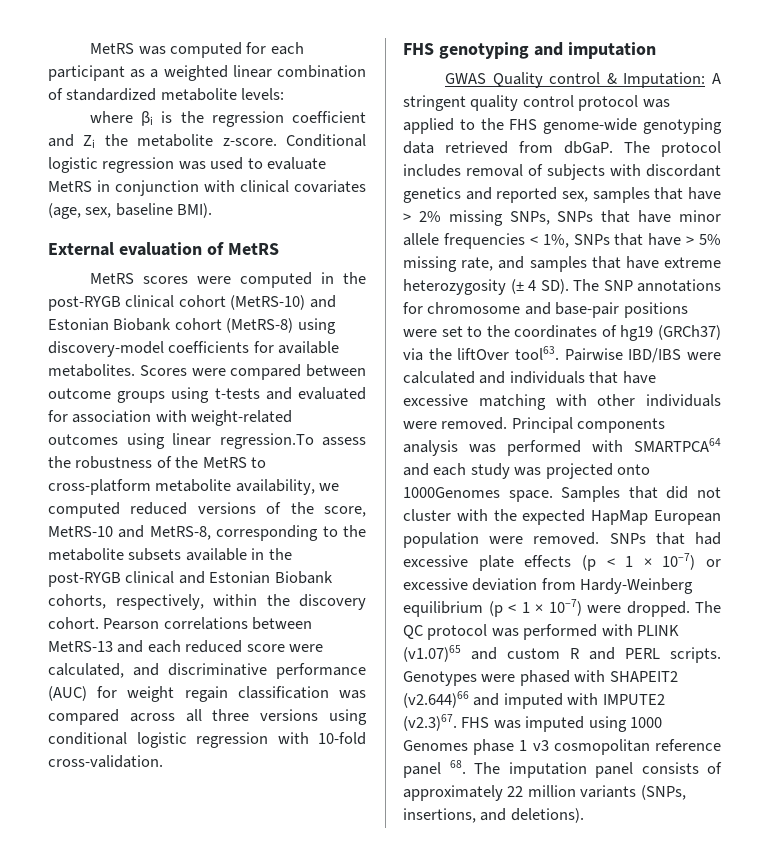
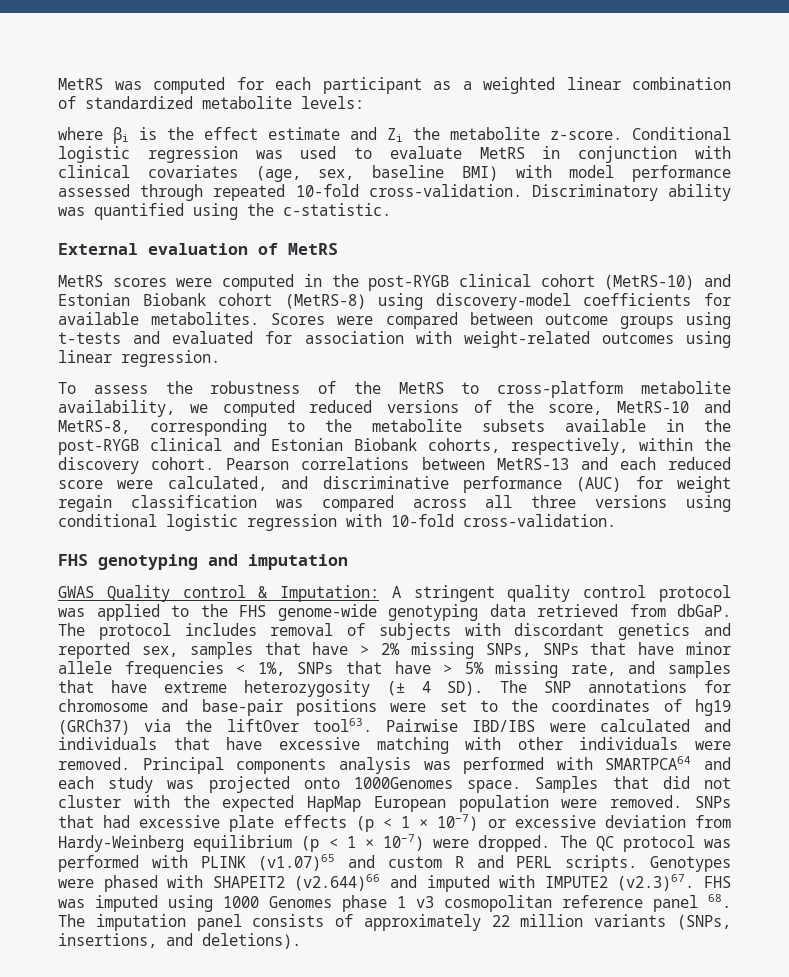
- where βi is the regression coefficient and Zi the metabolite z-score.
+ where βi is the effect estimate and Zi the metabolite z-score.
- Conditional logistic regression was used to evaluate MetRS in conjunction with clinical covariates (age, sex, baseline BMI).
+ Conditional logistic regression was used to evaluate MetRS in conjunction with clinical covariates (age, sex, baseline BMI) with model performance assessed through repeated 10-fold cross-validation. Discriminatory ability was quantified using the c-statistic.
- Scores were compared between outcome groups using t-tests and evaluated for association with weight-related outcomes using linear regression.To assess the robustness of the MetRS to cross-platform metabolite availability, we computed reduced versions of the score, MetRS-10 and MetRS-8, corresponding to the metabolite subsets available in the post-RYGB clinical and Estonian Biobank cohorts, respectively, within the discovery cohort.
+ Scores were compared between outcome groups using t-tests and evaluated for association with weight-related outcomes using linear regression.
+ To assess the robustness of the MetRS to cross-platform metabolite availability, we computed reduced versions of the score, MetRS-10 and MetRS-8, corresponding to the metabolite subsets available in the post-RYGB clinical and Estonian Biobank cohorts, respectively, within the discovery cohort.

